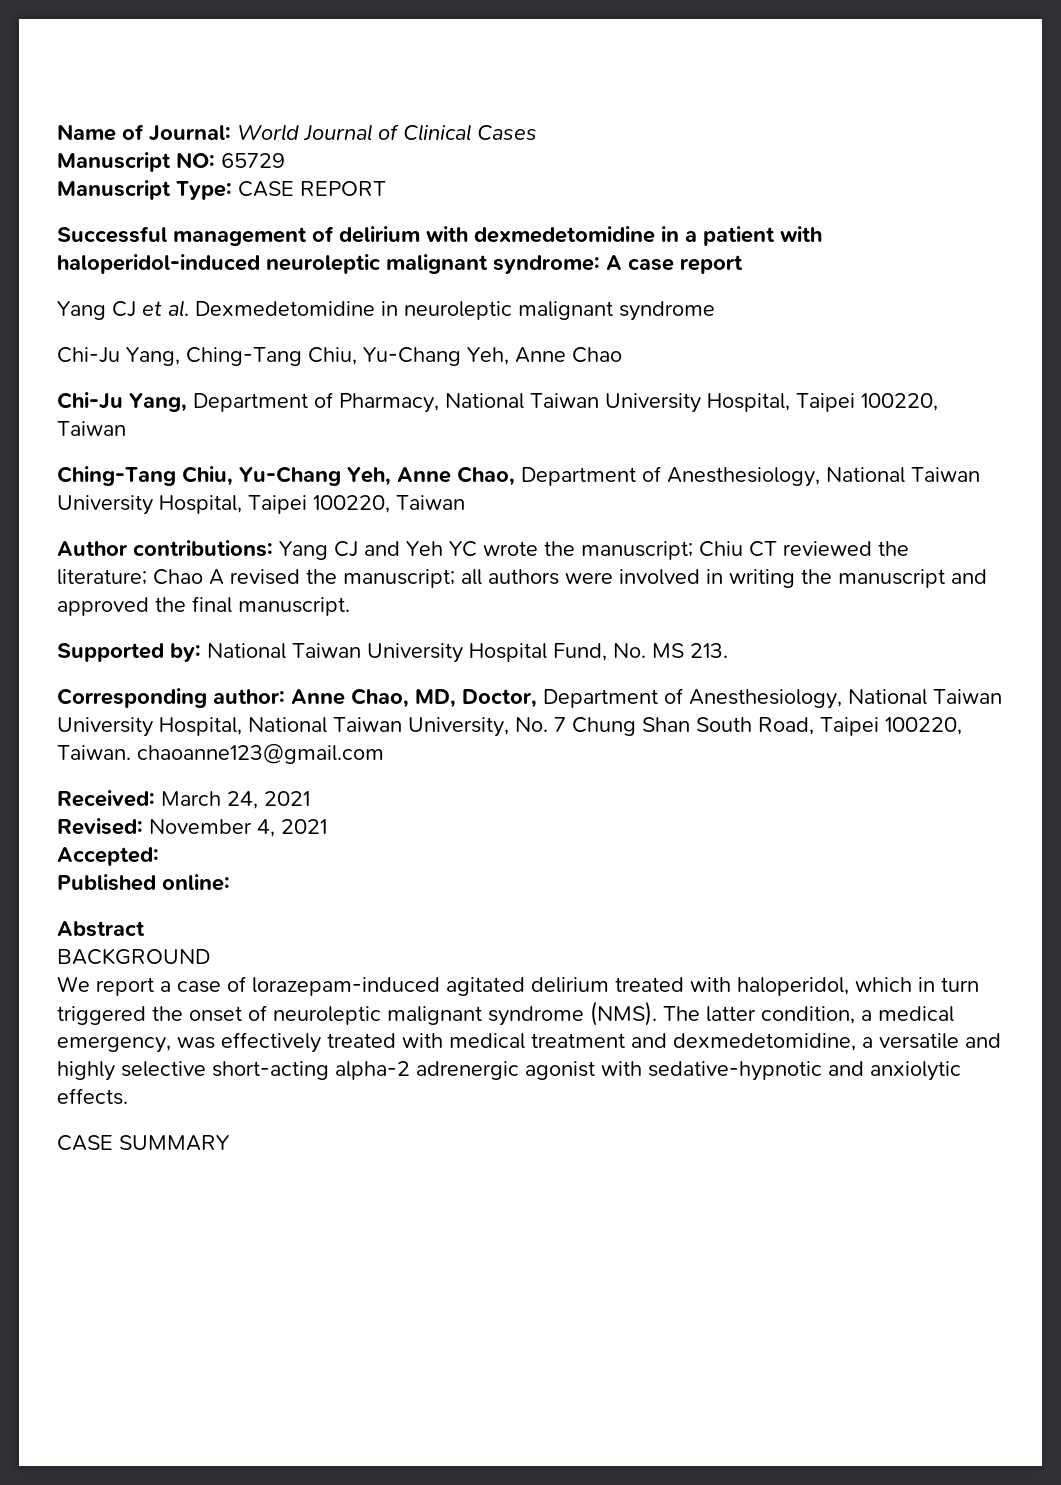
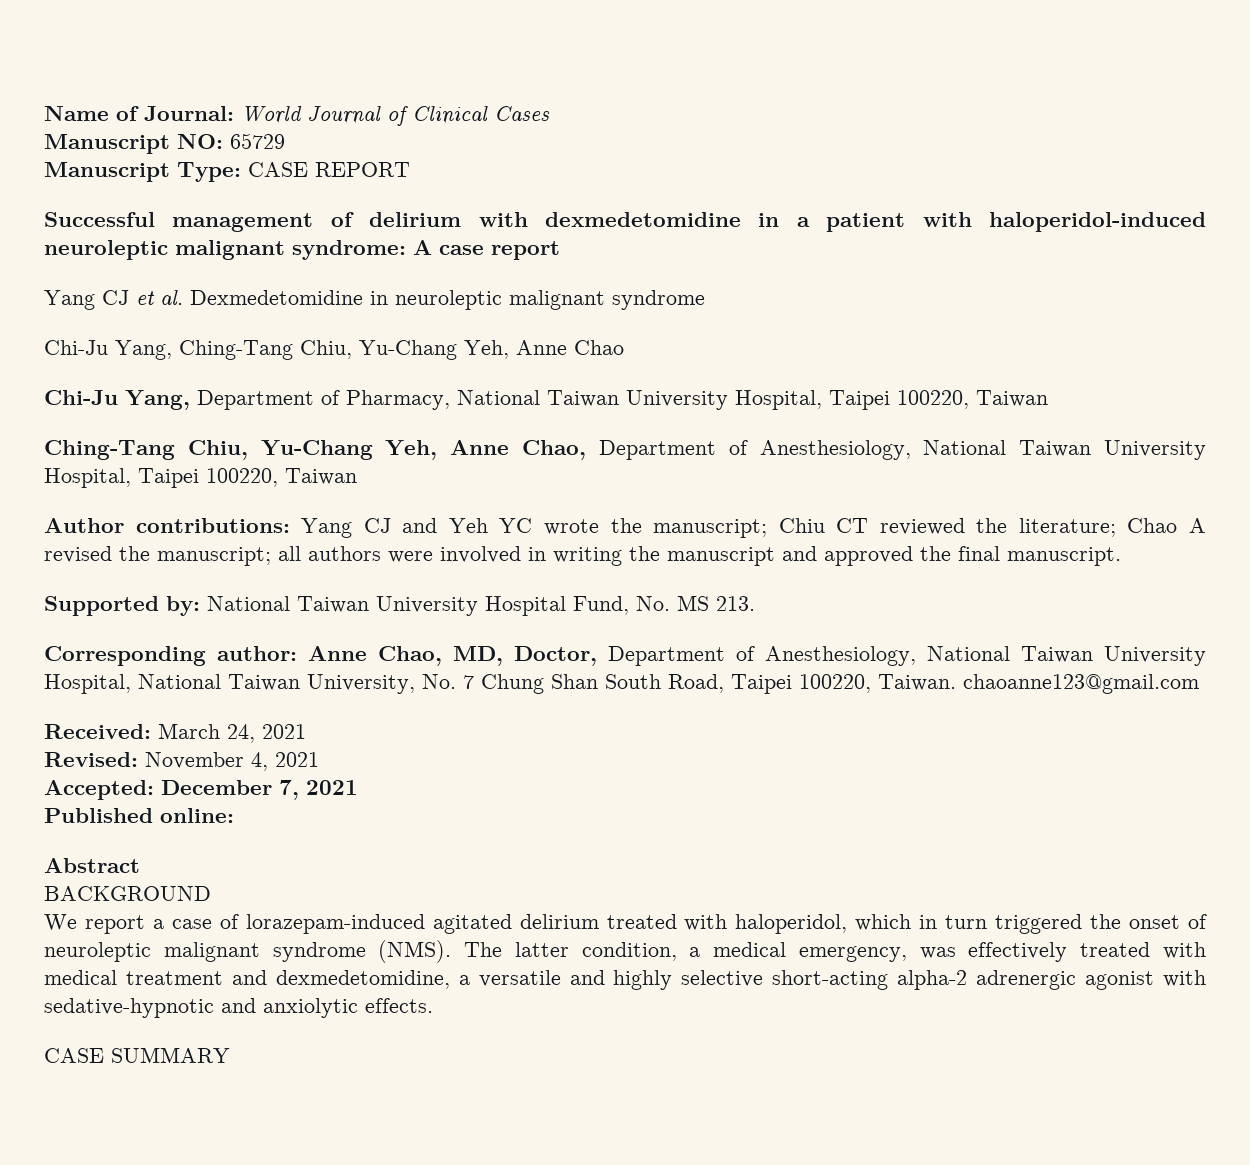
- Accepted:
+ Accepted: December 7, 2021

